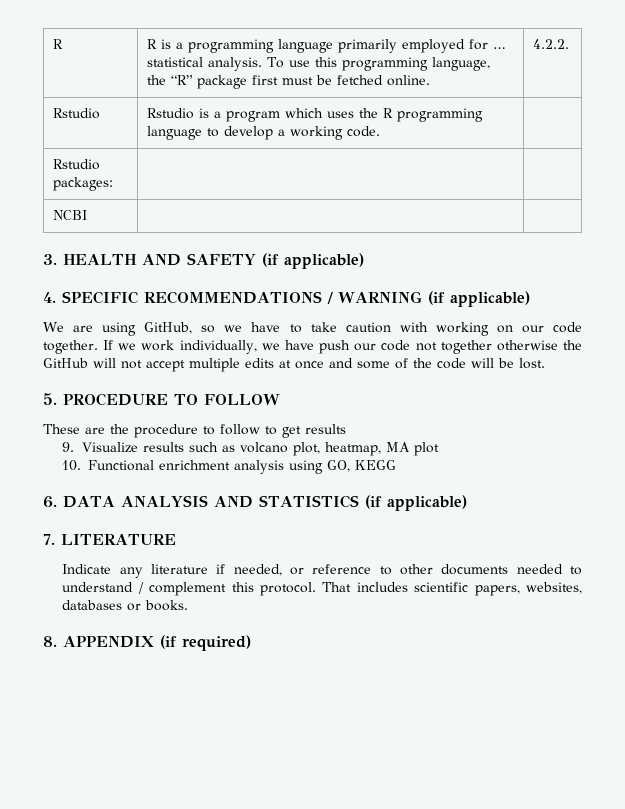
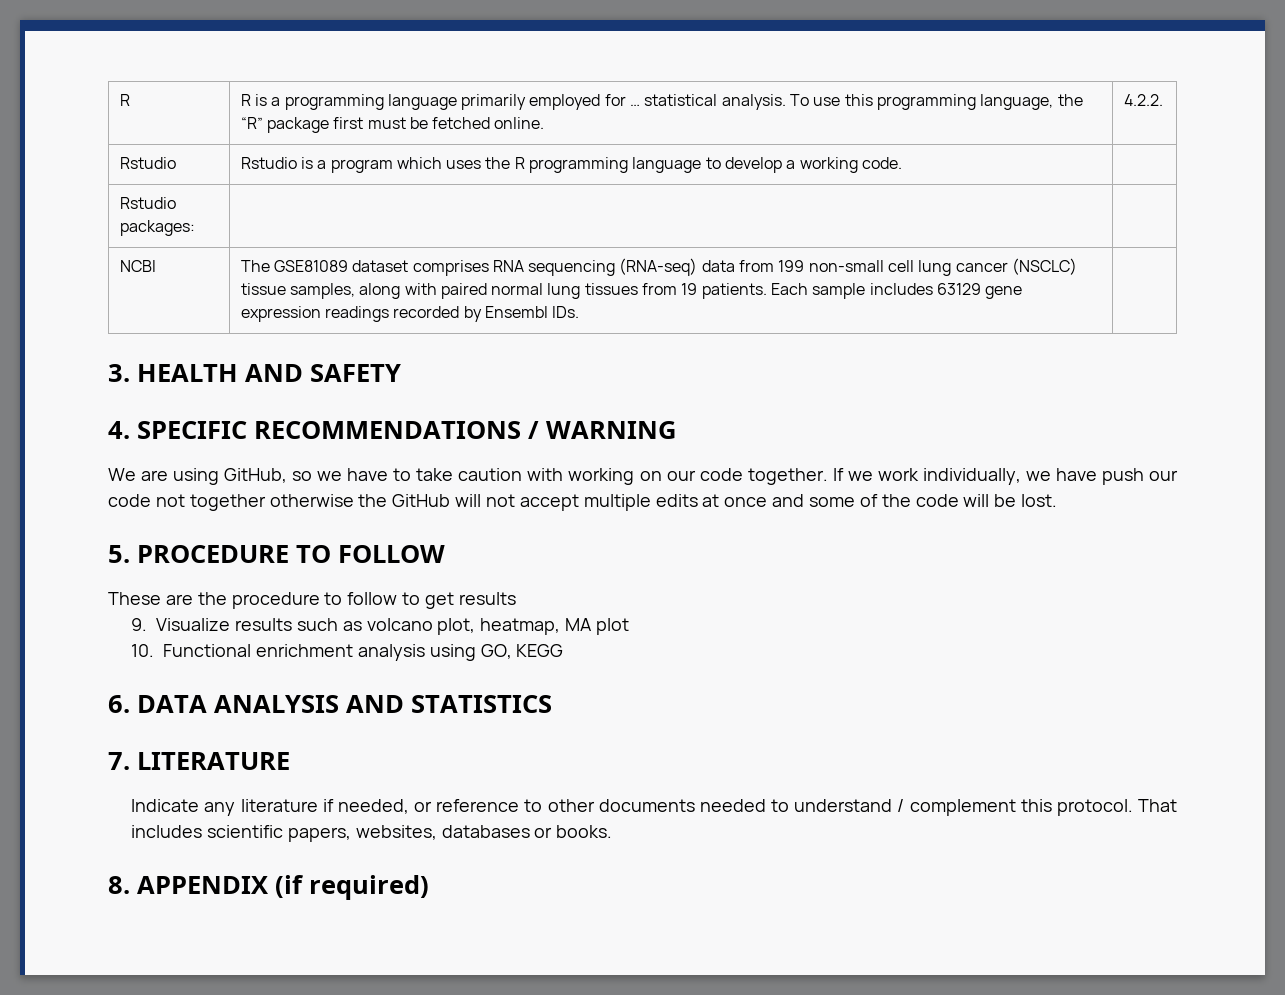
- NCBI | |
+ NCBI | The GSE81089 dataset comprises RNA sequencing (RNA-seq) data from 199 non-small cell lung cancer (NSCLC) tissue samples, along with paired normal lung tissues from 19 patients. Each sample includes 63129 gene expression readings recorded by Ensembl IDs. |
- 3. HEALTH AND SAFETY (if applicable)
+ 3. HEALTH AND SAFETY
- 4. SPECIFIC RECOMMENDATIONS / WARNING (if applicable)
+ 4. SPECIFIC RECOMMENDATIONS / WARNING
- 6. DATA ANALYSIS AND STATISTICS (if applicable)
+ 6. DATA ANALYSIS AND STATISTICS

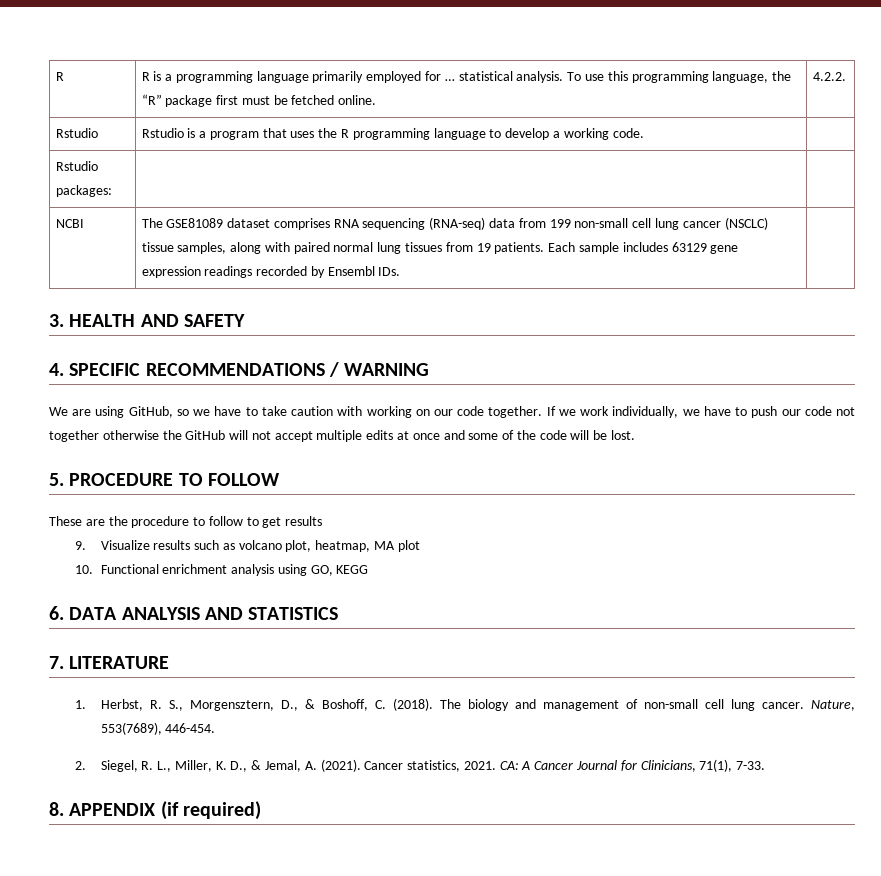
- Rstudio | Rstudio is a program which uses the R programming language to develop a working code. |
+ Rstudio | Rstudio is a program that uses the R programming language to develop a working code. |
- If we work individually, we have push our code not together otherwise the GitHub will not accept multiple edits at once and some of the code will be lost.
+ If we work individually, we have to push our code not together otherwise the GitHub will not accept multiple edits at once and some of the code will be lost.
- Indicate any literature if needed, or reference to other documents needed to understand / complement this protocol. That includes scientific papers, websites, databases or books.
+ 1. Herbst, R. S., Morgensztern, D., & Boshoff, C. (2018). The biology and management of non-small cell lung cancer. Nature, 553(7689), 446-454.
+ 2. Siegel, R. L., Miller, K. D., & Jemal, A. (2021). Cancer statistics, 2021. CA: A Cancer Journal for Clinicians, 71(1), 7-33.

